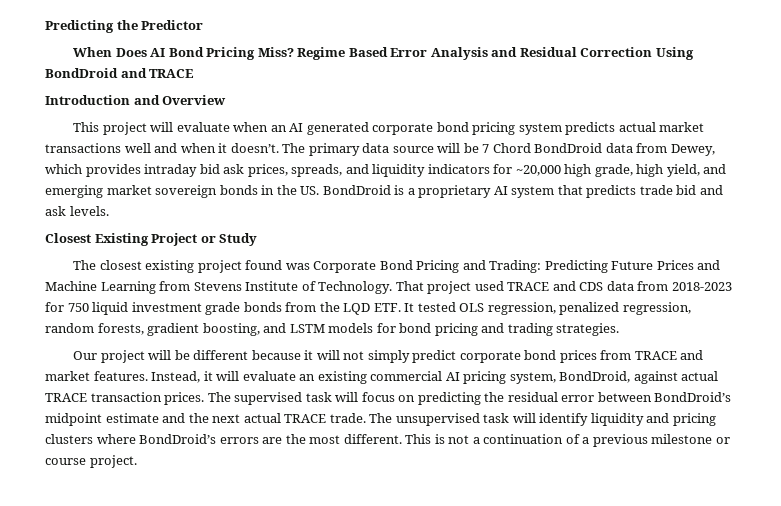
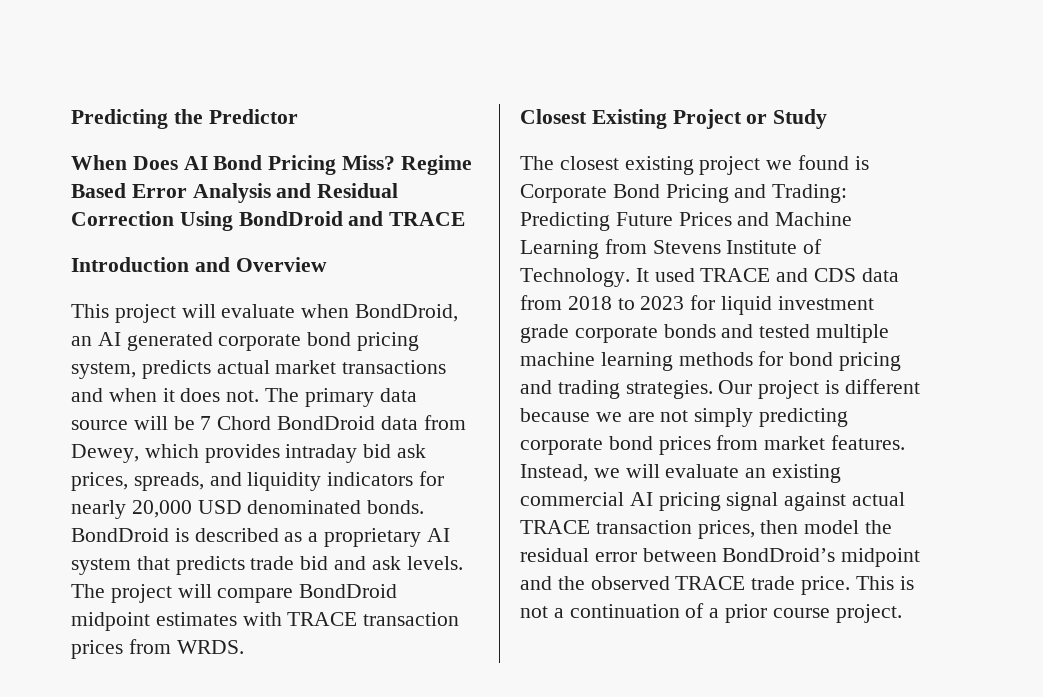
- This project will evaluate when an AI generated corporate bond pricing system predicts actual market transactions well and when it doesn’t.
+ This project will evaluate when BondDroid, an AI generated corporate bond pricing system, predicts actual market transactions and when it does not.
- The primary data source will be 7 Chord BondDroid data from Dewey, which provides intraday bid ask prices, spreads, and liquidity indicators for ~20,000 high grade, high yield, and emerging market sovereign bonds in the US. BondDroid is a proprietary AI system that predicts trade bid and ask levels.
+ The primary data source will be 7 Chord BondDroid data from Dewey, which provides intraday bid ask prices, spreads, and liquidity indicators for nearly 20,000 USD denominated bonds. BondDroid is described as a proprietary AI system that predicts trade bid and ask levels. The project will compare BondDroid midpoint estimates with TRACE transaction prices from WRDS.
- The closest existing project found was Corporate Bond Pricing and Trading: Predicting Future Prices and Machine Learning from Stevens Institute of Technology.
+ The closest existing project we found is Corporate Bond Pricing and Trading: Predicting Future Prices and Machine Learning from Stevens Institute of Technology.
- That project used TRACE and CDS data from 2018-2023 for 750 liquid investment grade bonds from the LQD ETF. It tested OLS regression, penalized regression, random forests, gradient boosting, and LSTM models for bond pricing and trading strategies.
- Our project will be different because it will not simply predict corporate bond prices from TRACE and market features.
+ It used TRACE and CDS data from 2018 to 2023 for liquid investment grade corporate bonds and tested multiple machine learning methods for bond pricing and trading strategies. Our project is different because we are not simply predicting corporate bond prices from market features.
- Instead, it will evaluate an existing commercial AI pricing system, BondDroid, against actual TRACE transaction prices. The supervised task will focus on predicting the residual error between BondDroid’s midpoint estimate and the next actual TRACE trade. The unsupervised task will identify liquidity and pricing clusters where BondDroid’s errors are the most different.
+ Instead, we will evaluate an existing commercial AI pricing signal against actual TRACE transaction prices, then model the residual error between BondDroid’s midpoint and the observed TRACE trade price.
- This is not a continuation of a previous milestone or course project.
+ This is not a continuation of a prior course project.

